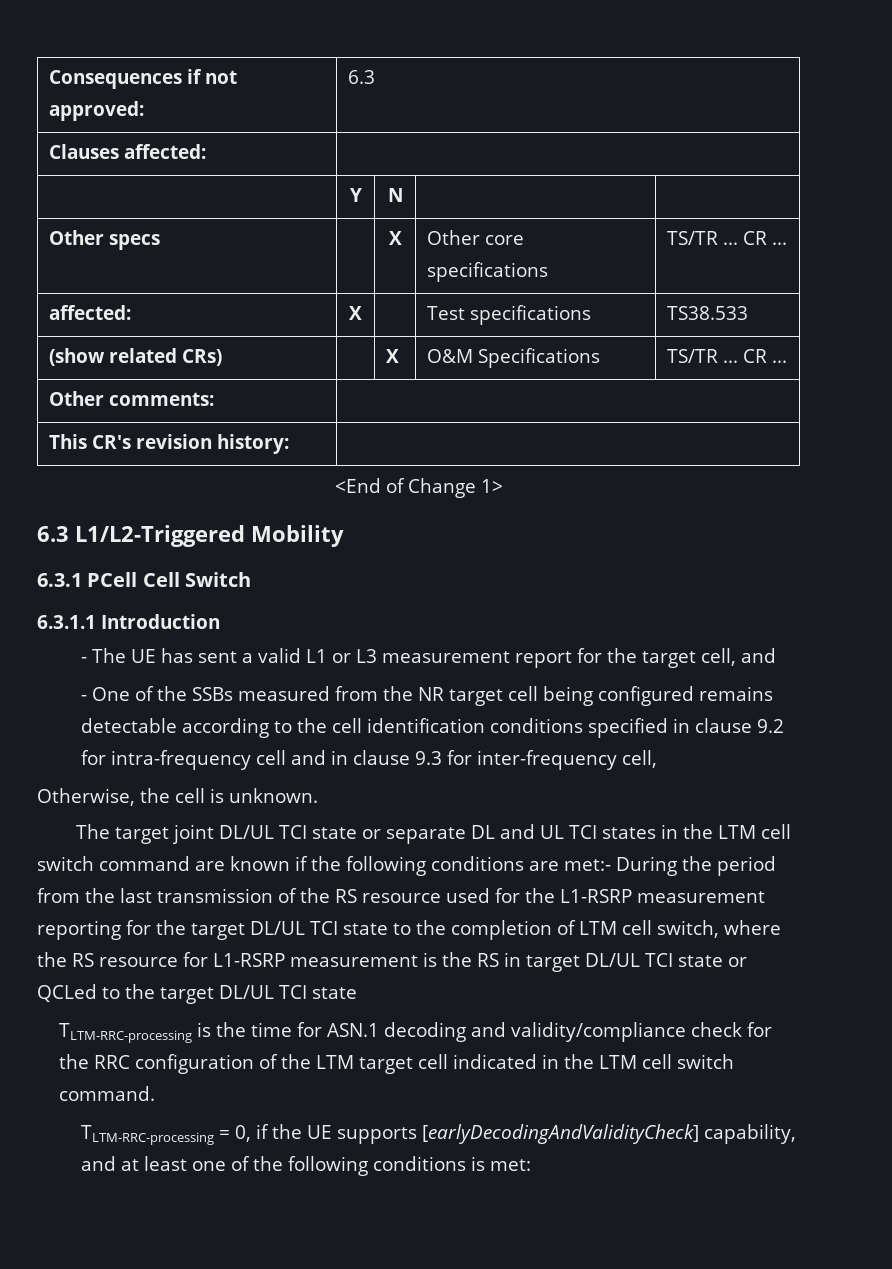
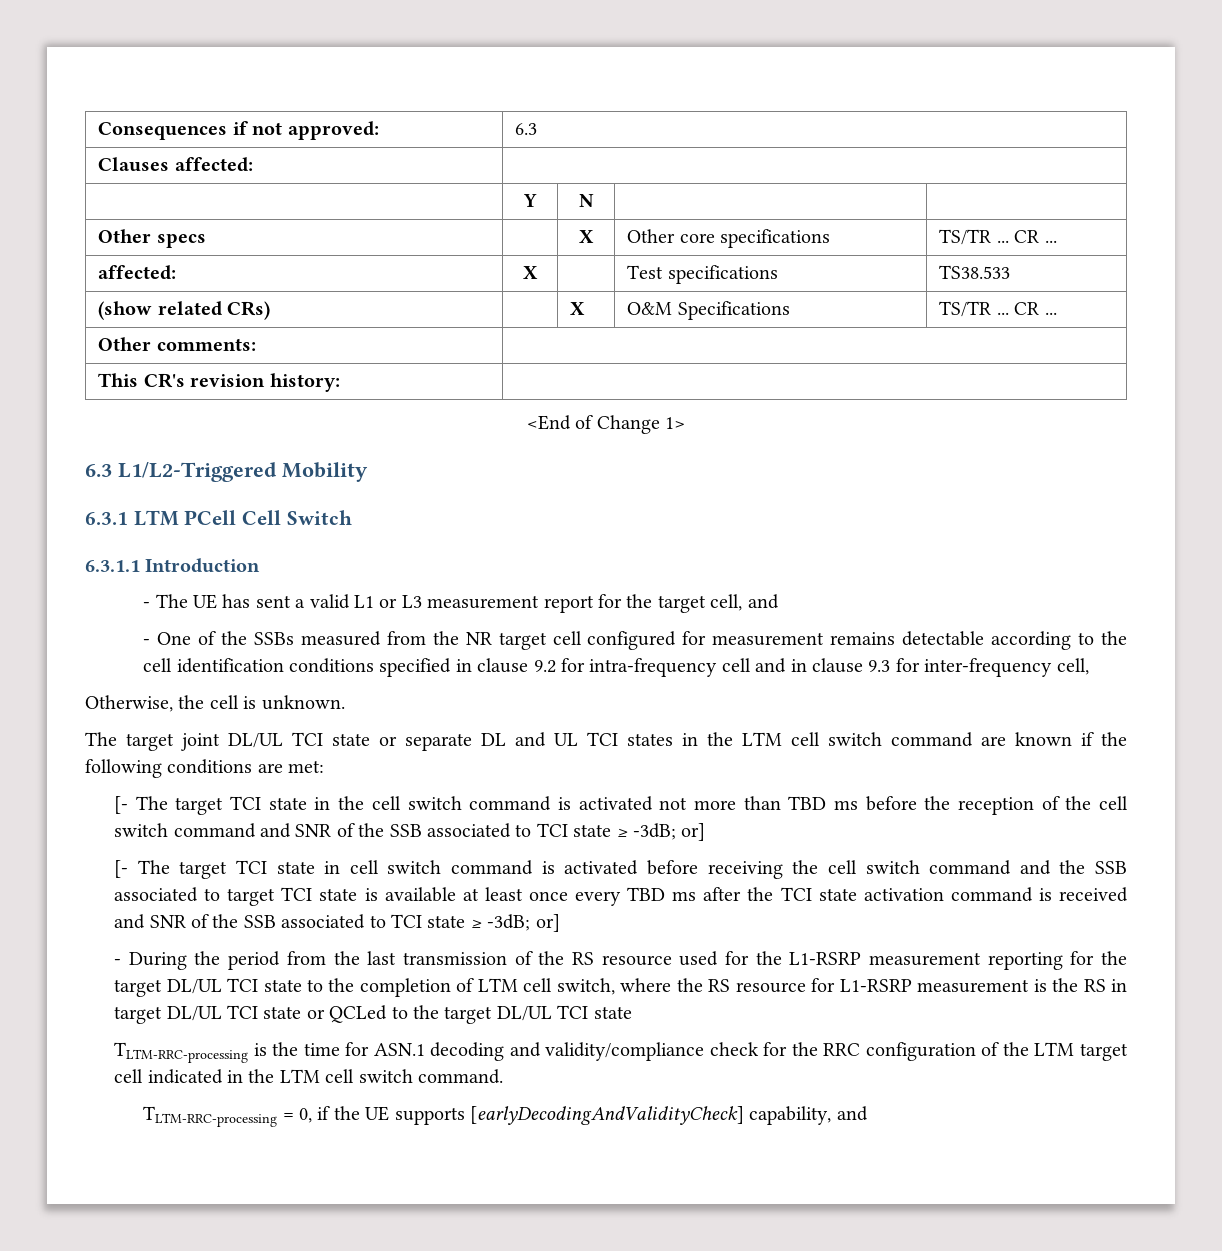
- 6.3.1 PCell Cell Switch
+ 6.3.1 LTM PCell Cell Switch
- - One of the SSBs measured from the NR target cell being configured remains detectable according to the cell identification conditions specified in clause 9.2 for intra-frequency cell and in clause 9.3 for inter-frequency cell,
+ - One of the SSBs measured from the NR target cell configured for measurement remains detectable according to the cell identification conditions specified in clause 9.2 for intra-frequency cell and in clause 9.3 for inter-frequency cell,
- The target joint DL/UL TCI state or separate DL and UL TCI states in the LTM cell switch command are known if the following conditions are met:- During the period from the last transmission of the RS resource used for the L1-RSRP measurement reporting for the target DL/UL TCI state to the completion of LTM cell switch, where the RS resource for L1-RSRP measurement is the RS in target DL/UL TCI state or QCLed to the target DL/UL TCI state
+ The target joint DL/UL TCI state or separate DL and UL TCI states in the LTM cell switch command are known if the following conditions are met:
+ [- The target TCI state in the cell switch command is activated not more than TBD ms before the reception of the cell switch command and SNR of the SSB associated to TCI state ≥ -3dB; or]
+ [- The target TCI state in cell switch command is activated before receiving the cell switch command and the SSB associated to target TCI state is available at least once every TBD ms after the TCI state activation command is received and SNR of the SSB associated to TCI state ≥ -3dB; or]
+ - During the period from the last transmission of the RS resource used for the L1-RSRP measurement reporting for the target DL/UL TCI state to the completion of LTM cell switch, where the RS resource for L1-RSRP measurement is the RS in target DL/UL TCI state or QCLed to the target DL/UL TCI state
- TLTM-RRC-processing = 0, if the UE supports [earlyDecodingAndValidityCheck] capability, and at least one of the following conditions is met:
+ TLTM-RRC-processing = 0, if the UE supports [earlyDecodingAndValidityCheck] capability, and

